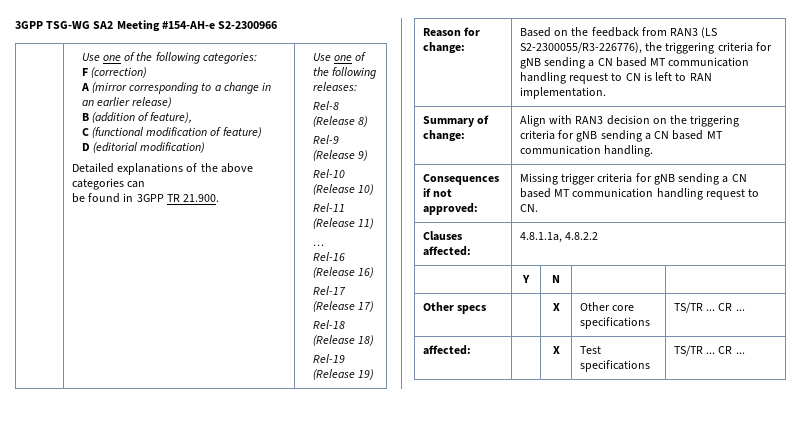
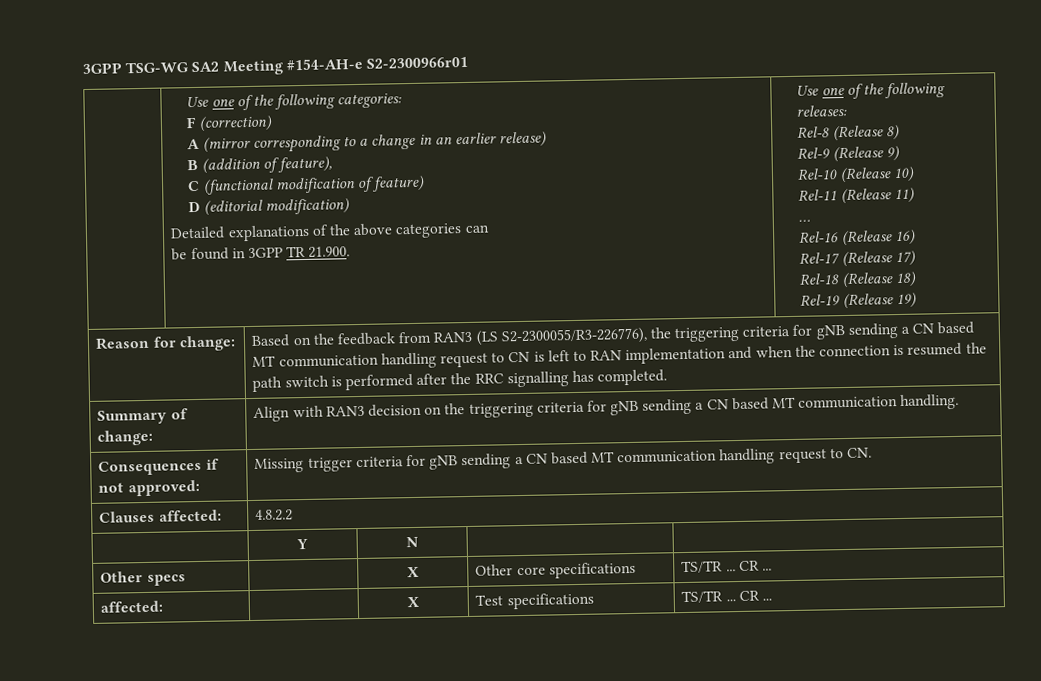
- 3GPP TSG-WG SA2 Meeting #154-AH-e S2-2300966
+ 3GPP TSG-WG SA2 Meeting #154-AH-e S2-2300966r01
- Based on the feedback from RAN3 (LS S2-2300055/R3-226776), the triggering criteria for gNB sending a CN based MT communication handling request to CN is left to RAN implementation.
+ Based on the feedback from RAN3 (LS S2-2300055/R3-226776), the triggering criteria for gNB sending a CN based MT communication handling request to CN is left to RAN implementation and when the connection is resumed the path switch is performed after the RRC signalling has completed.
- Clauses affected: | 4.8.1.1a, 4.8.2.2
+ Clauses affected: | 4.8.2.2

